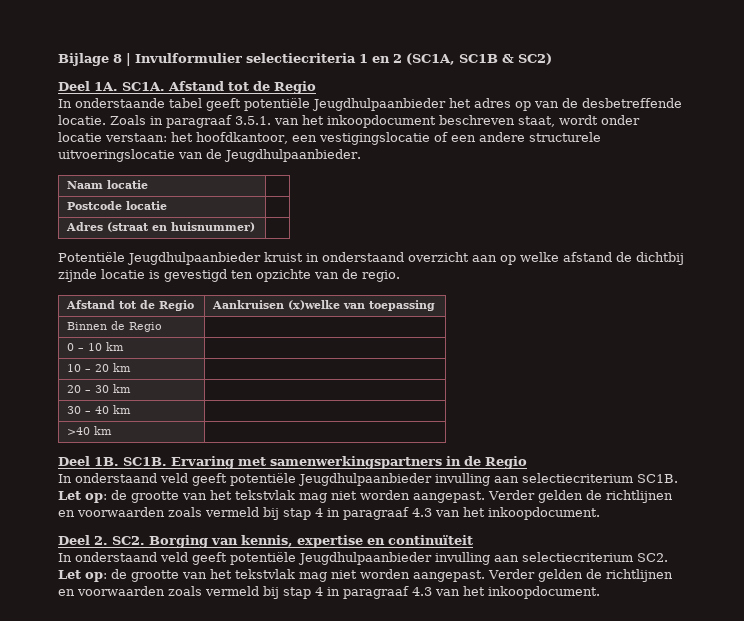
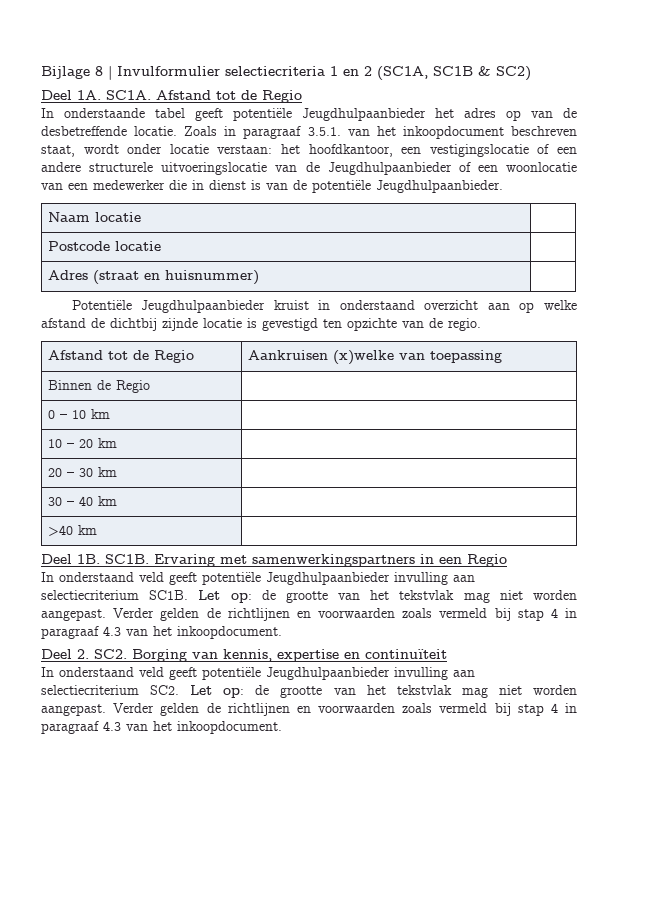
- Zoals in paragraaf 3.5.1. van het inkoopdocument beschreven staat, wordt onder locatie verstaan: het hoofdkantoor, een vestigingslocatie of een andere structurele uitvoeringslocatie van de Jeugdhulpaanbieder.
+ Zoals in paragraaf 3.5.1. van het inkoopdocument beschreven staat, wordt onder locatie verstaan: het hoofdkantoor, een vestigingslocatie of een andere structurele uitvoeringslocatie van de Jeugdhulpaanbieder of een woonlocatie van een medewerker die in dienst is van de potentiële Jeugdhulpaanbieder.
- Ervaring met samenwerkingspartners in de Regio
+ Ervaring met samenwerkingspartners in een Regio

